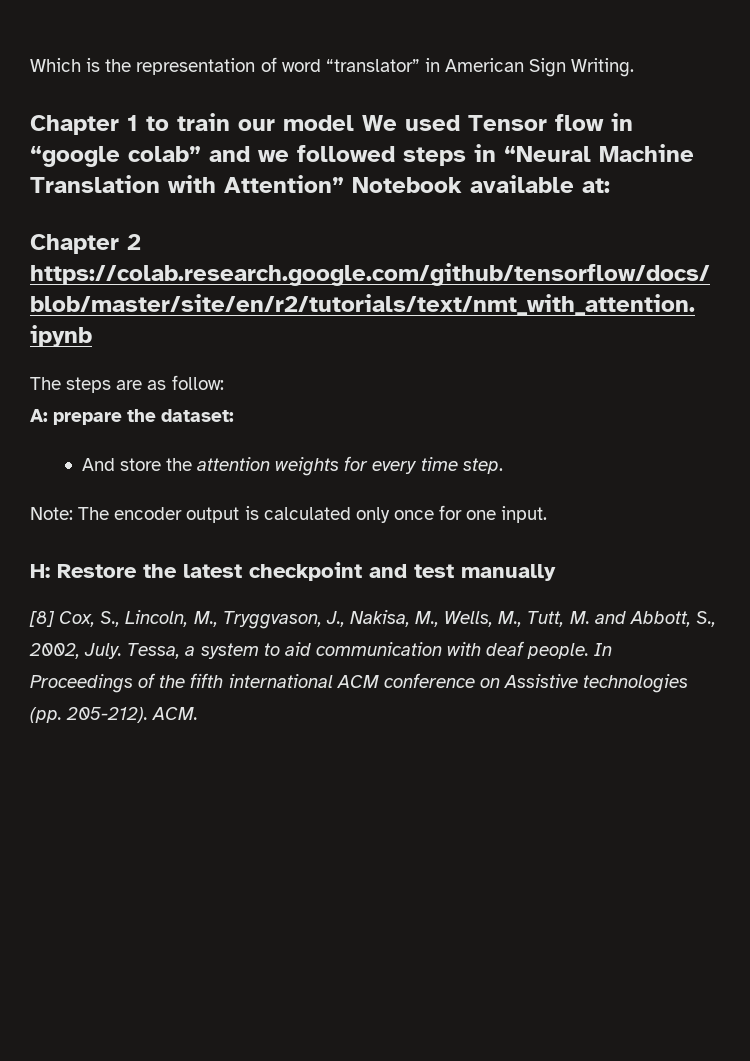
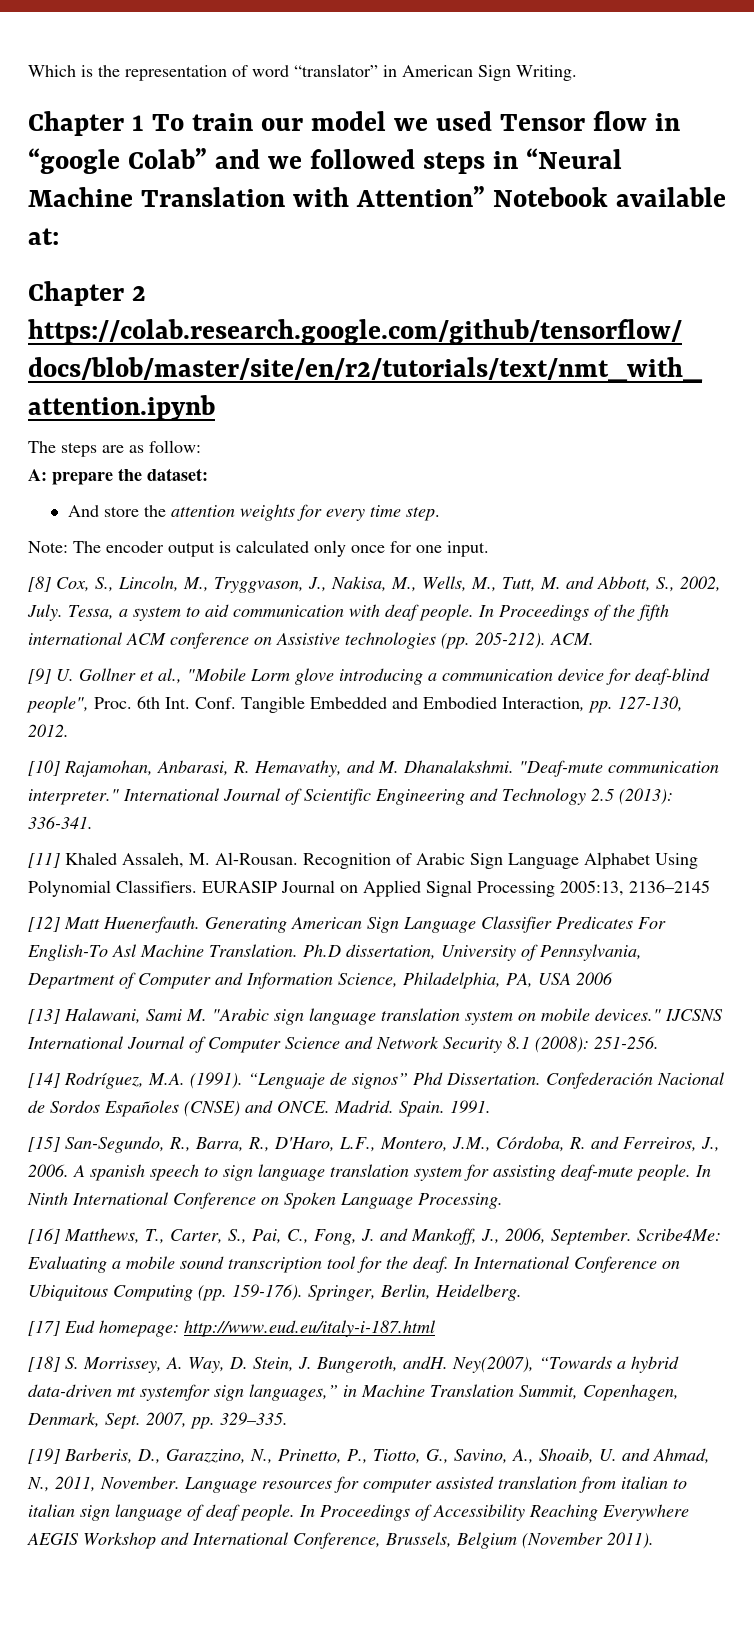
- Chapter 1 to train our model We used Tensor flow in “google colab” and we followed steps in “Neural Machine Translation with Attention” Notebook available at:
+ Chapter 1 To train our model we used Tensor flow in “google Colab” and we followed steps in “Neural Machine Translation with Attention” Notebook available at:
- H: Restore the latest checkpoint and test manually
+ [9] U. Gollner et al., "Mobile Lorm glove introducing a communication device for deaf-blind people", Proc. 6th Int. Conf. Tangible Embedded and Embodied Interaction, pp. 127-130, 2012.
+ [10] Rajamohan, Anbarasi, R. Hemavathy, and M. Dhanalakshmi. "Deaf-mute communication interpreter." International Journal of Scientific Engineering and Technology 2.5 (2013): 336-341.
+ [11] Khaled Assaleh, M. Al-Rousan. Recognition of Arabic Sign Language Alphabet Using Polynomial Classifiers. EURASIP Journal on Applied Signal Processing 2005:13, 2136–2145
+ [12] Matt Huenerfauth. Generating American Sign Language Classifier Predicates For English-To Asl Machine Translation. Ph.D dissertation, University of Pennsylvania, Department of Computer and Information Science, Philadelphia, PA, USA 2006
+ [13] Halawani, Sami M. "Arabic sign language translation system on mobile devices." IJCSNS International Journal of Computer Science and Network Security 8.1 (2008): 251-256.
+ [14] Rodríguez, M.A. (1991). “Lenguaje de signos” Phd Dissertation. Confederación Nacional de Sordos Españoles (CNSE) and ONCE. Madrid. Spain. 1991.
+ [15] San-Segundo, R., Barra, R., D'Haro, L.F., Montero, J.M., Córdoba, R. and Ferreiros, J., 2006. A spanish speech to sign language translation system for assisting deaf-mute people. In Ninth International Conference on Spoken Language Processing.
+ [16] Matthews, T., Carter, S., Pai, C., Fong, J. and Mankoff, J., 2006, September. Scribe4Me: Evaluating a mobile sound transcription tool for the deaf. In International Conference on Ubiquitous Computing (pp. 159-176). Springer, Berlin, Heidelberg.
+ [17] Eud homepage: http://www.eud.eu/italy-i-187.html
+ [18] S. Morrissey, A. Way, D. Stein, J. Bungeroth, andH. Ney(2007), “Towards a hybrid data-driven mt systemfor sign languages,” in Machine Translation Summit, Copenhagen, Denmark, Sept. 2007, pp. 329–335.
+ [19] Barberis, D., Garazzino, N., Prinetto, P., Tiotto, G., Savino, A., Shoaib, U. and Ahmad, N., 2011, November. Language resources for computer assisted translation from italian to italian sign language of deaf people. In Proceedings of Accessibility Reaching Everywhere AEGIS Workshop and International Conference, Brussels, Belgium (November 2011).

